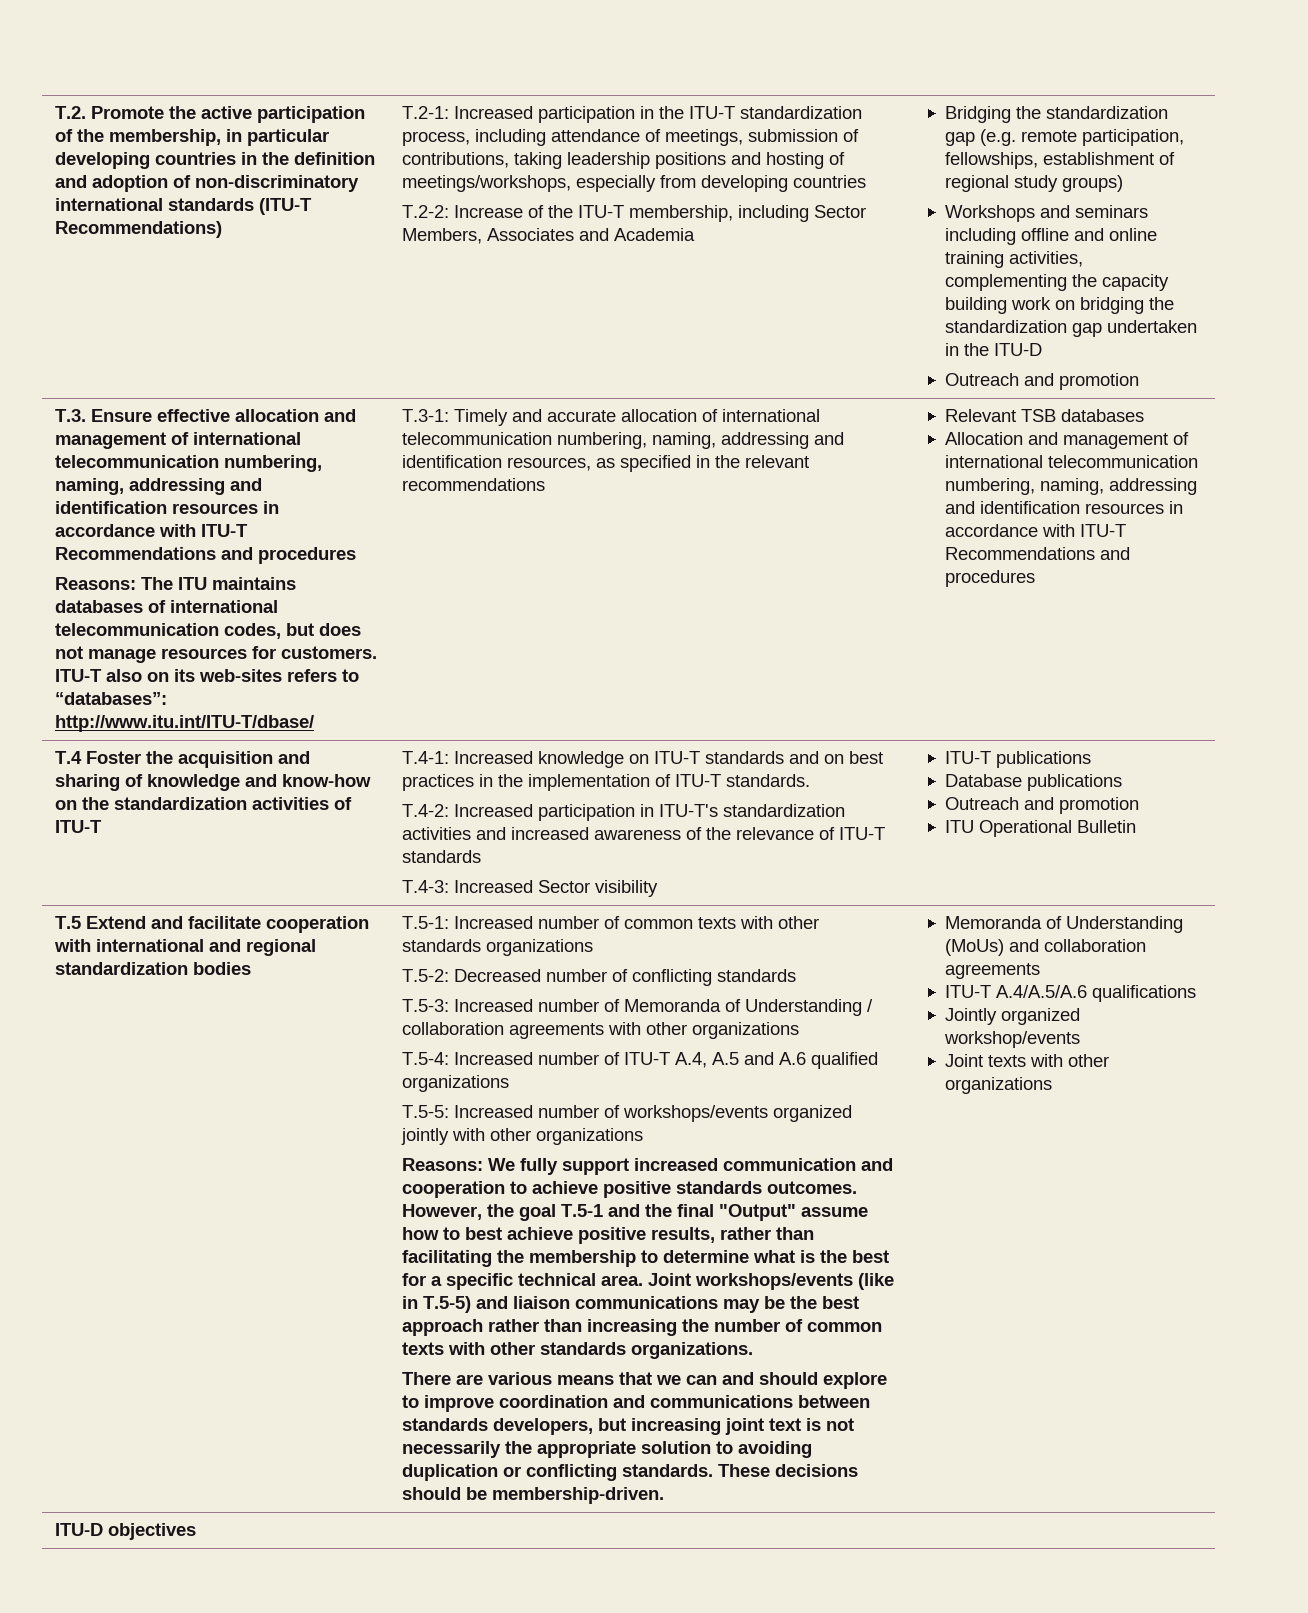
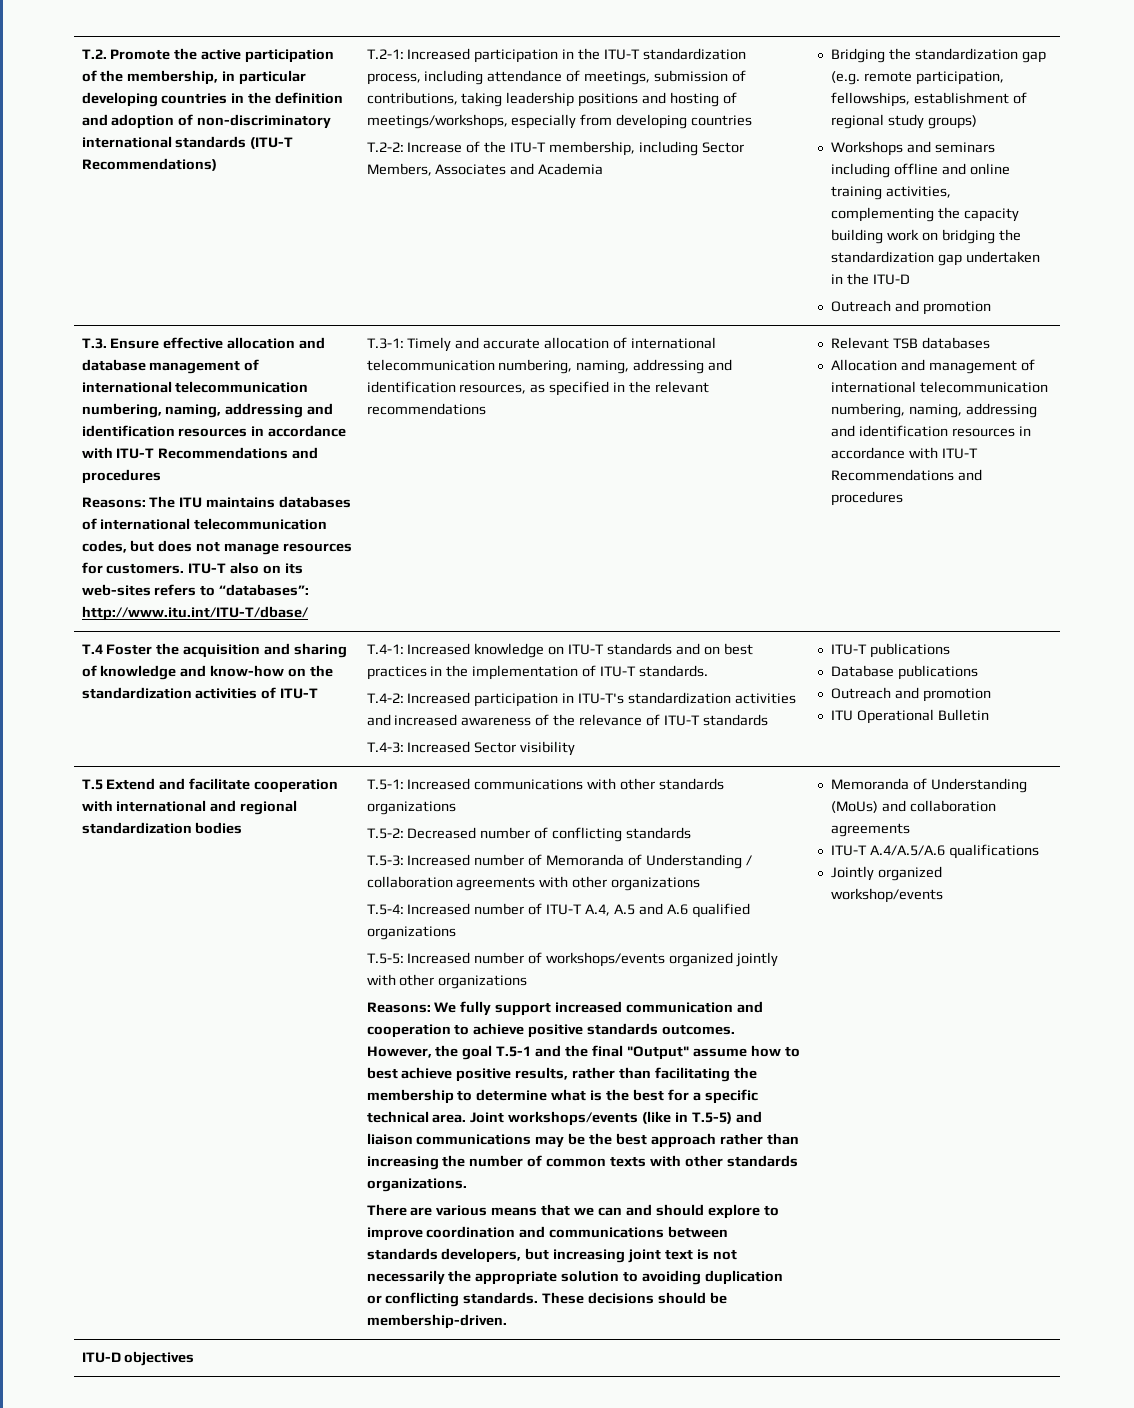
- T.3. Ensure effective allocation and management of international telecommunication numbering, naming, addressing and identification resources in accordance with ITU-T Recommendations and procedures
+ T.3. Ensure effective allocation and database management of international telecommunication numbering, naming, addressing and identification resources in accordance with ITU-T Recommendations and procedures
- T.5-1: Increased number of common texts with other standards organizations
+ T.5-1: Increased communications with other standards organizations
- Joint texts with other organizations

